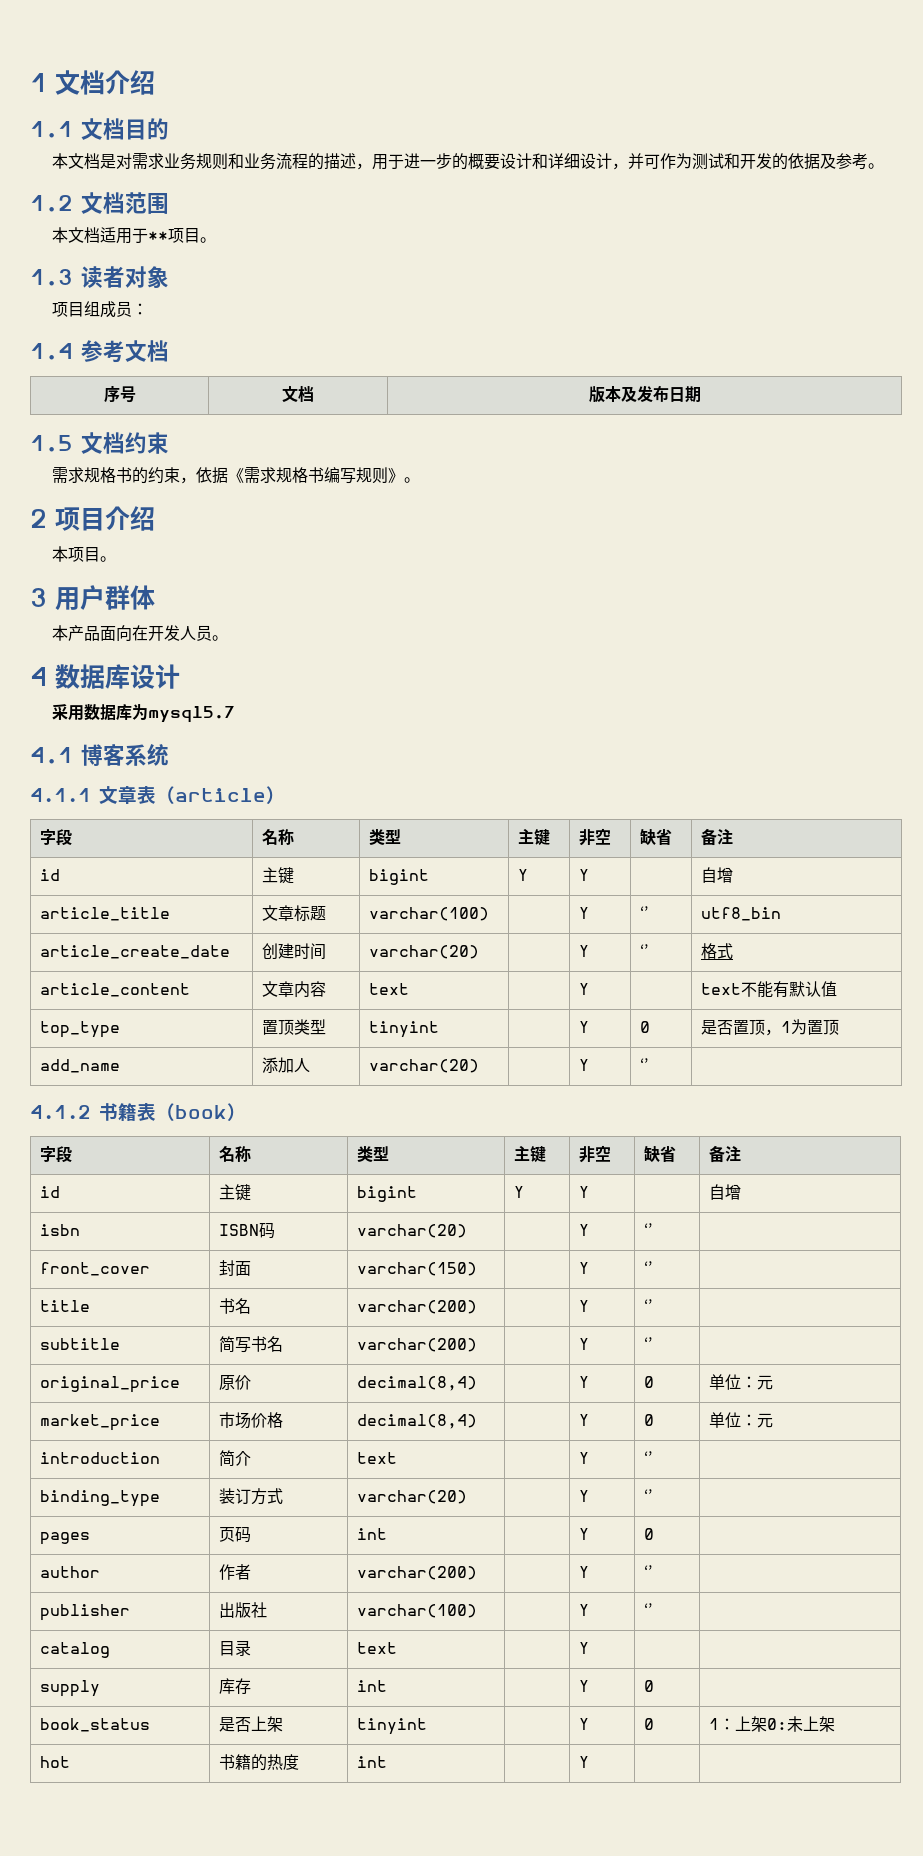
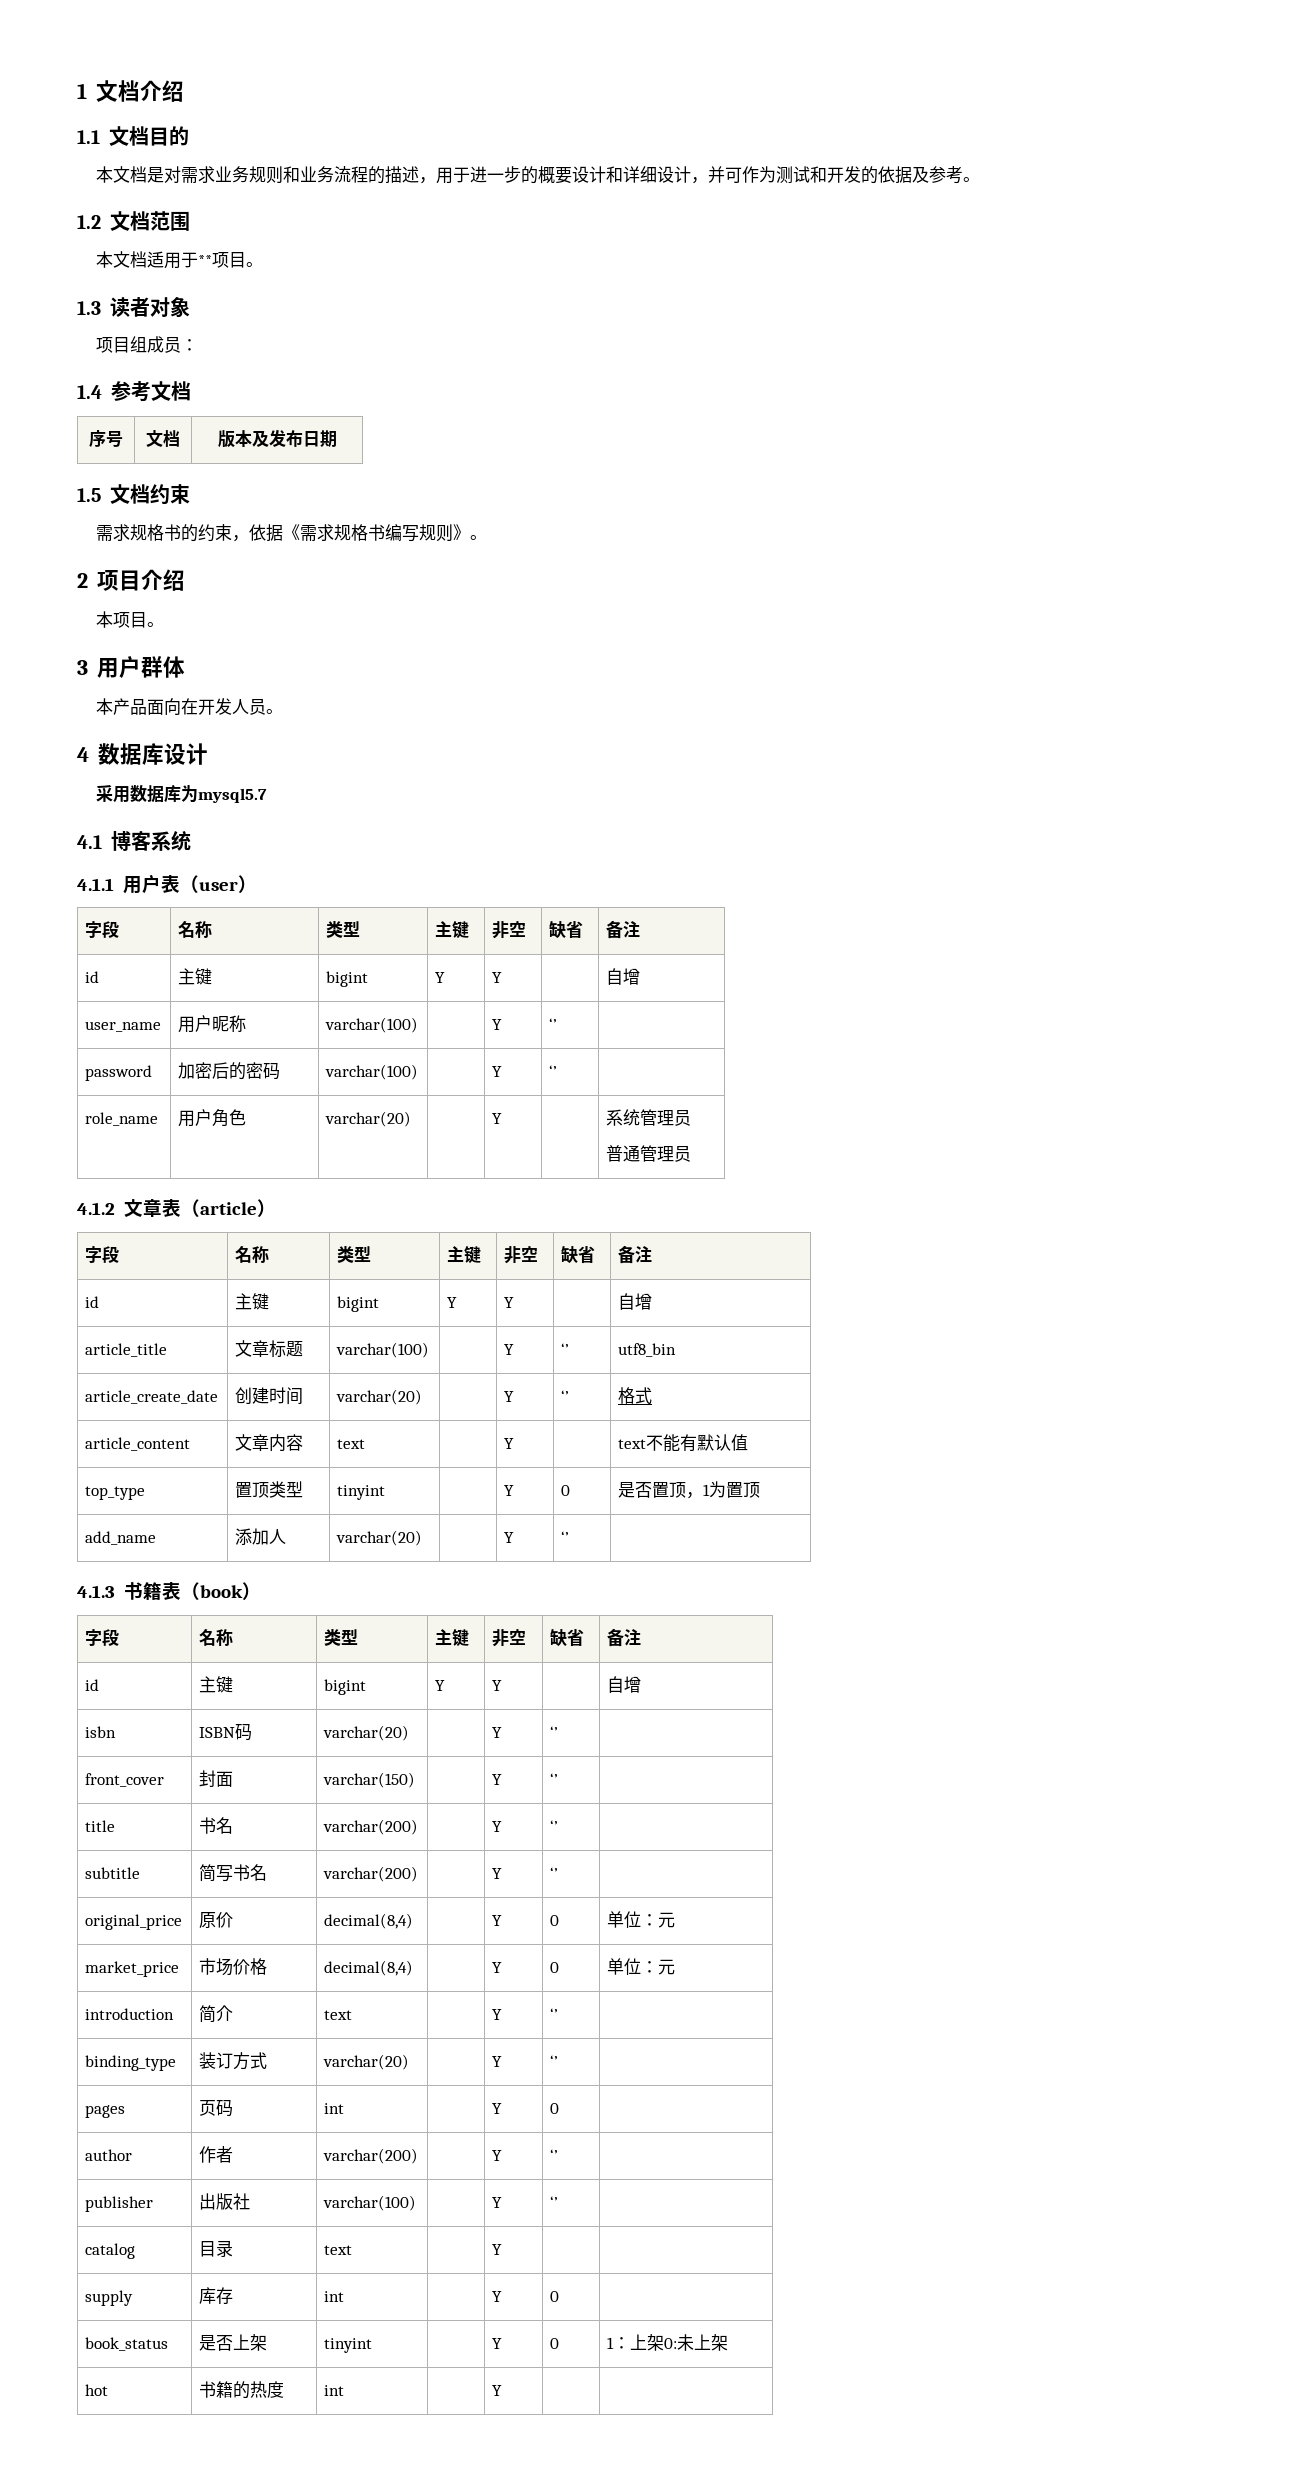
- 4.1.1文章表（article）
+ 4.1.1用户表（user）
+ 字段 | 名称 | 类型 | 主键 | 非空 | 缺省 | 备注
+ id | 主键 | bigint | Y | Y | | 自增
+ user_name | 用户昵称 | varchar(100) | | Y | ‘’ |
+ password | 加密后的密码 | varchar(100) | | Y | ‘’ |
+ role_name | 用户角色 | varchar(20) | | Y | | 系统管理员
+ 普通管理员
+ 4.1.2文章表（article）
- 4.1.2书籍表（book）
+ 4.1.3书籍表（book）

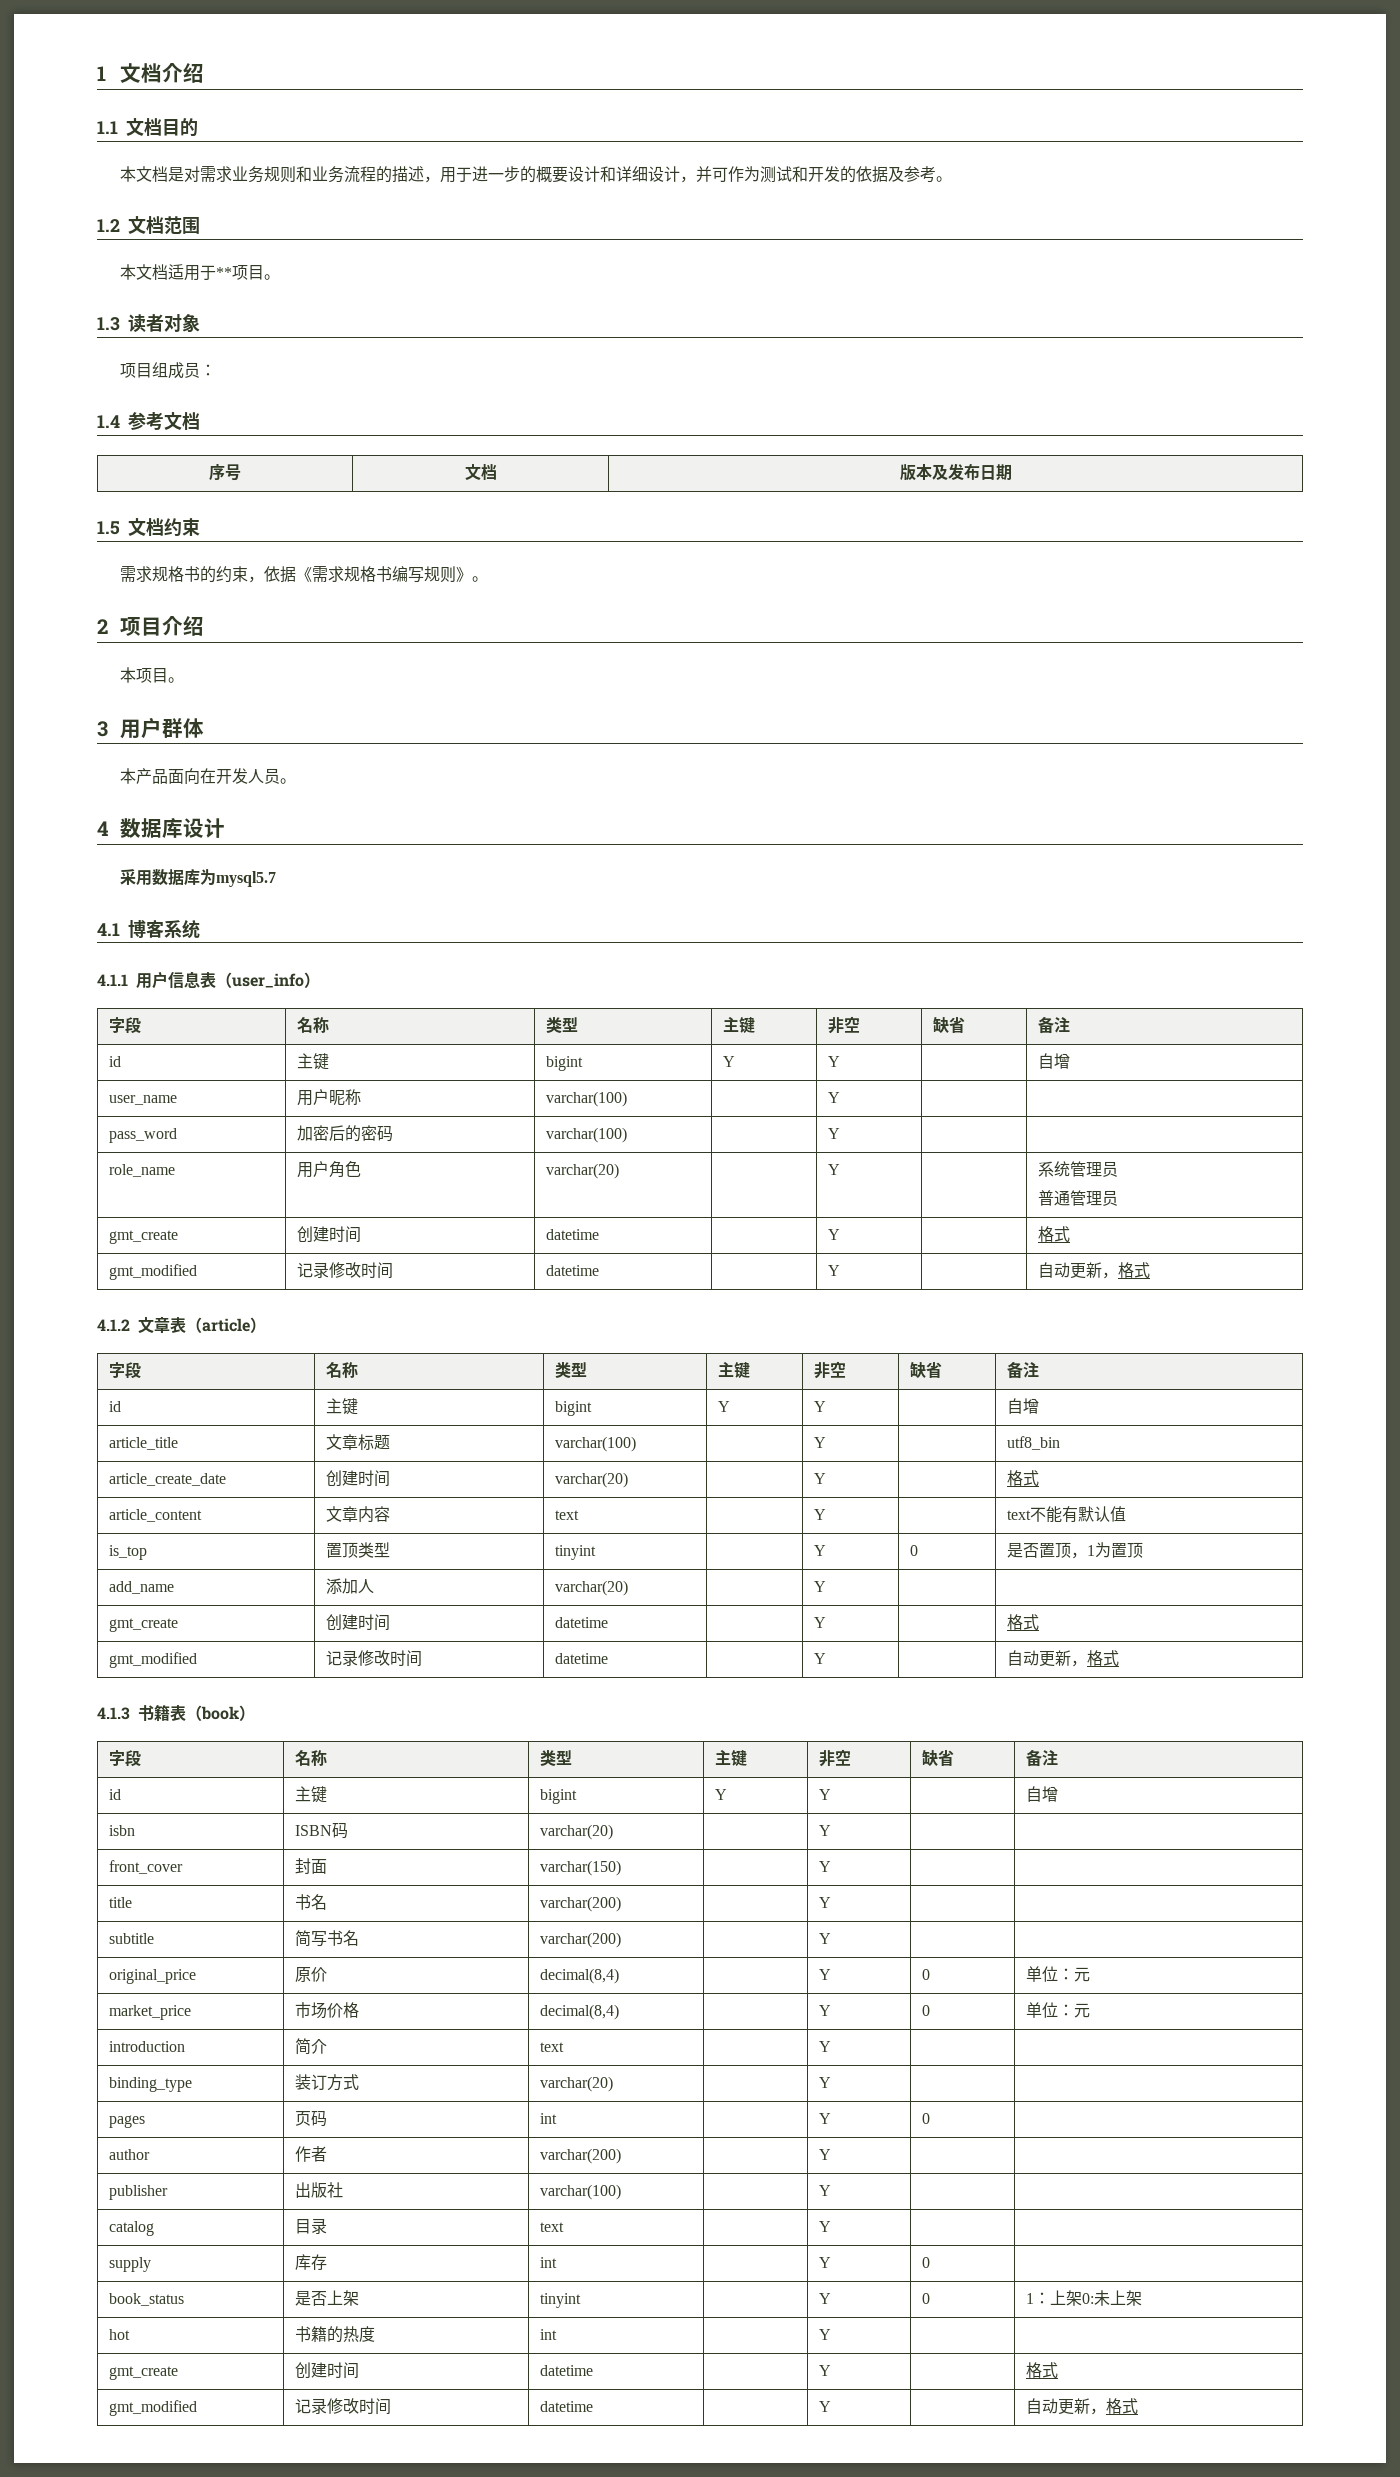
- 4.1.1用户表（user）
+ 4.1.1用户信息表（user_info）
- user_name | 用户昵称 | varchar(100) | | Y | ‘’ |
- password | 加密后的密码 | varchar(100) | | Y | ‘’ |
+ user_name | 用户昵称 | varchar(100) | | Y | |
+ pass_word | 加密后的密码 | varchar(100) | | Y | |
  role_name | 用户角色 | varchar(20) | | Y | | 系统管理员
  普通管理员
+ gmt_create | 创建时间 | datetime | | Y | | 格式
+ gmt_modified | 记录修改时间 | datetime | | Y | | 自动更新，格式
- article_title | 文章标题 | varchar(100) | | Y | ‘’ | utf8_bin
+ article_title | 文章标题 | varchar(100) | | Y | | utf8_bin
- article_create_date | 创建时间 | varchar(20) | | Y | ‘’ | 格式
+ article_create_date | 创建时间 | varchar(20) | | Y | | 格式
- top_type | 置顶类型 | tinyint | | Y | 0 | 是否置顶，1为置顶
+ is_top | 置顶类型 | tinyint | | Y | 0 | 是否置顶，1为置顶
- add_name | 添加人 | varchar(20) | | Y | ‘’ |
+ add_name | 添加人 | varchar(20) | | Y | |
+ gmt_create | 创建时间 | datetime | | Y | | 格式
+ gmt_modified | 记录修改时间 | datetime | | Y | | 自动更新，格式
- isbn | ISBN码 | varchar(20) | | Y | ‘’ |
+ isbn | ISBN码 | varchar(20) | | Y | |
- front_cover | 封面 | varchar(150) | | Y | ‘’ |
+ front_cover | 封面 | varchar(150) | | Y | |
- title | 书名 | varchar(200) | | Y | ‘’ |
+ title | 书名 | varchar(200) | | Y | |
- subtitle | 简写书名 | varchar(200) | | Y | ‘’ |
+ subtitle | 简写书名 | varchar(200) | | Y | |
- introduction | 简介 | text | | Y | ‘’ |
+ introduction | 简介 | text | | Y | |
- binding_type | 装订方式 | varchar(20) | | Y | ‘’ |
+ binding_type | 装订方式 | varchar(20) | | Y | |
- author | 作者 | varchar(200) | | Y | ‘’ |
+ author | 作者 | varchar(200) | | Y | |
- publisher | 出版社 | varchar(100) | | Y | ‘’ |
+ publisher | 出版社 | varchar(100) | | Y | |
  hot | 书籍的热度 | int | | Y | |
+ gmt_create | 创建时间 | datetime | | Y | | 格式
+ gmt_modified | 记录修改时间 | datetime | | Y | | 自动更新，格式

